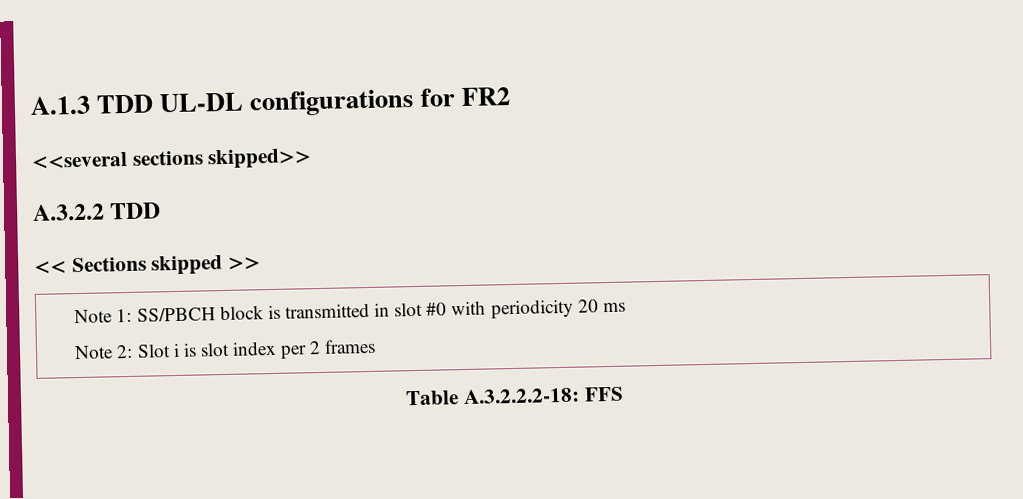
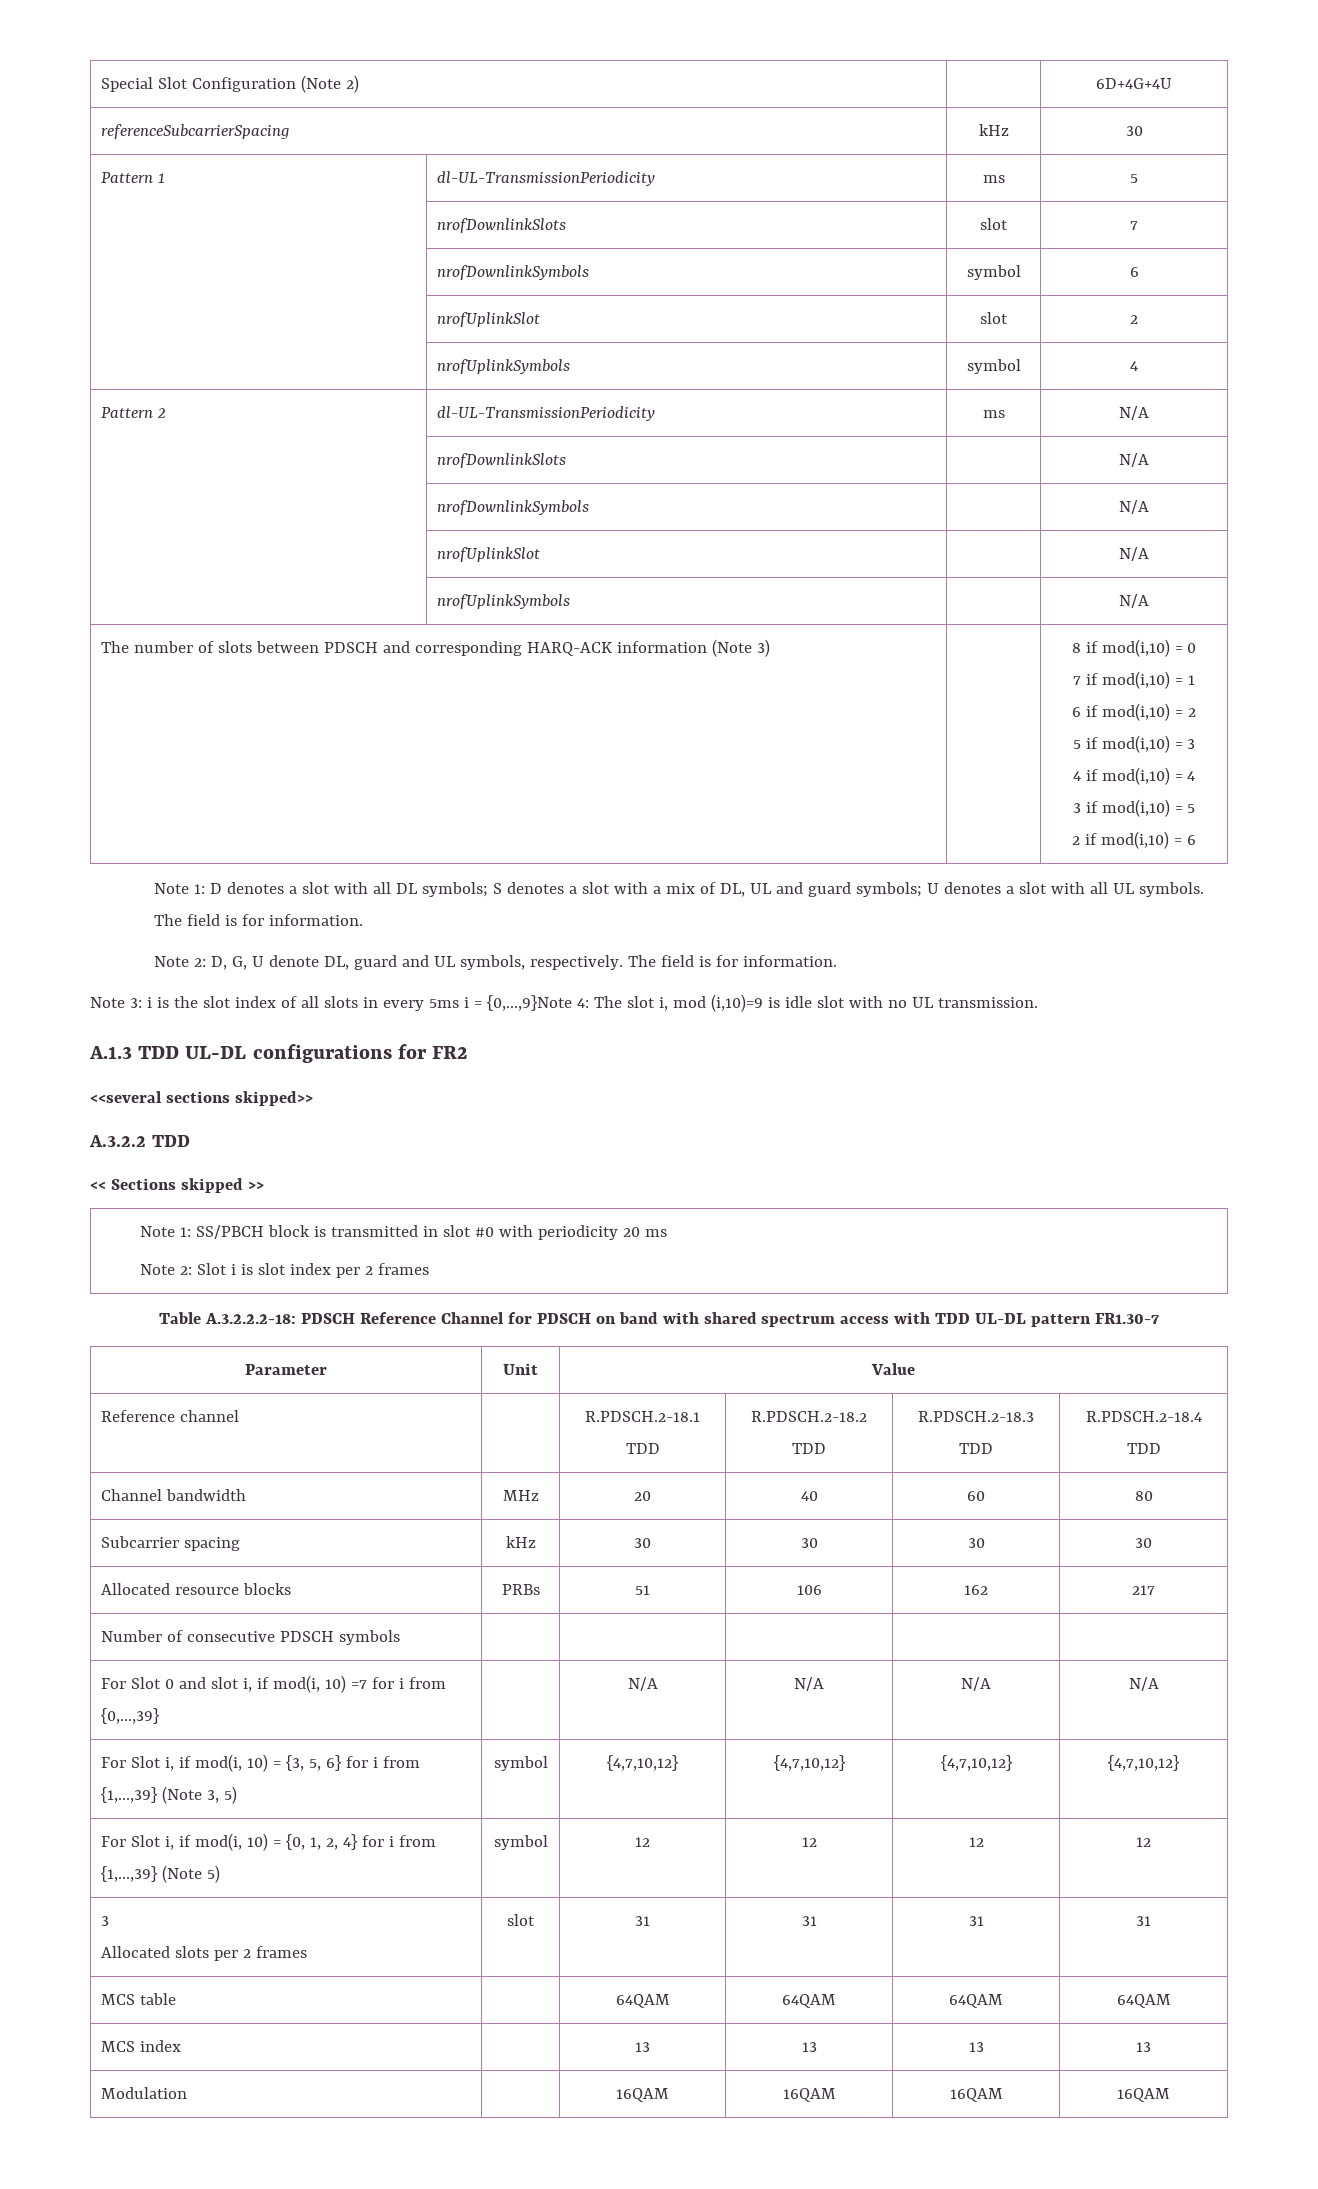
+ Special Slot Configuration (Note 2) | | 6D+4G+4U
+ referenceSubcarrierSpacing | kHz | 30
+ Pattern 1 | dl-UL-TransmissionPeriodicity | ms | 5
+ | nrofDownlinkSlots | slot | 7
+ | nrofDownlinkSymbols | symbol | 6
+ | nrofUplinkSlot | slot | 2
+ | nrofUplinkSymbols | symbol | 4
+ Pattern 2 | dl-UL-TransmissionPeriodicity | ms | N/A
+ | nrofDownlinkSlots | | N/A
+ | nrofDownlinkSymbols | | N/A
+ | nrofUplinkSlot | | N/A
+ | nrofUplinkSymbols | | N/A
+ The number of slots between PDSCH and corresponding HARQ-ACK information (Note 3) | | 8 if mod(i,10) = 0
+ 7 if mod(i,10) = 1
+ 6 if mod(i,10) = 2
+ 5 if mod(i,10) = 3
+ 4 if mod(i,10) = 4
+ 3 if mod(i,10) = 5
+ 2 if mod(i,10) = 6
+ Note 1: D denotes a slot with all DL symbols; S denotes a slot with a mix of DL, UL and guard symbols; U denotes a slot with all UL symbols. The field is for information.
+ Note 2: D, G, U denote DL, guard and UL symbols, respectively. The field is for information.
+ Note 3: i is the slot index of all slots in every 5ms i = {0,…,9}Note 4: The slot i, mod (i,10)=9 is idle slot with no UL transmission.
- Table A.3.2.2.2-18: FFS
+ Table A.3.2.2.2-18: PDSCH Reference Channel for PDSCH on band with shared spectrum access with TDD UL-DL pattern FR1.30-7
+ Parameter | Unit | Value
+ Reference channel | | R.PDSCH.2-18.1 TDD | R.PDSCH.2-18.2 TDD | R.PDSCH.2-18.3 TDD | R.PDSCH.2-18.4 TDD
+ Channel bandwidth | MHz | 20 | 40 | 60 | 80
+ Subcarrier spacing | kHz | 30 | 30 | 30 | 30
+ Allocated resource blocks | PRBs | 51 | 106 | 162 | 217
+ Number of consecutive PDSCH symbols | | | | |
+ For Slot 0 and slot i, if mod(i, 10) =7 for i from {0,…,39} | | N/A | N/A | N/A | N/A
+ For Slot i, if mod(i, 10) = {3, 5, 6} for i from {1,…,39} (Note 3, 5) | symbol | {4,7,10,12} | {4,7,10,12} | {4,7,10,12} | {4,7,10,12}
+ For Slot i, if mod(i, 10) = {0, 1, 2, 4} for i from {1,…,39} (Note 5) | symbol | 12 | 12 | 12 | 12
+ 3
+ Allocated slots per 2 frames | slot | 31 | 31 | 31 | 31
+ MCS table | | 64QAM | 64QAM | 64QAM | 64QAM
+ MCS index | | 13 | 13 | 13 | 13
+ Modulation | | 16QAM | 16QAM | 16QAM | 16QAM

